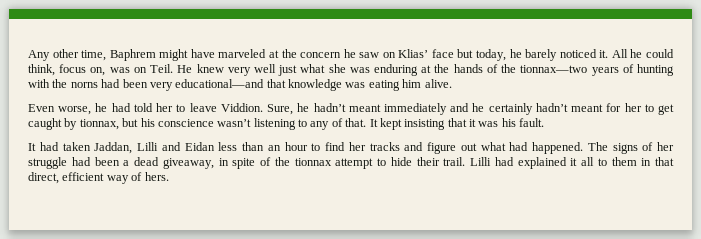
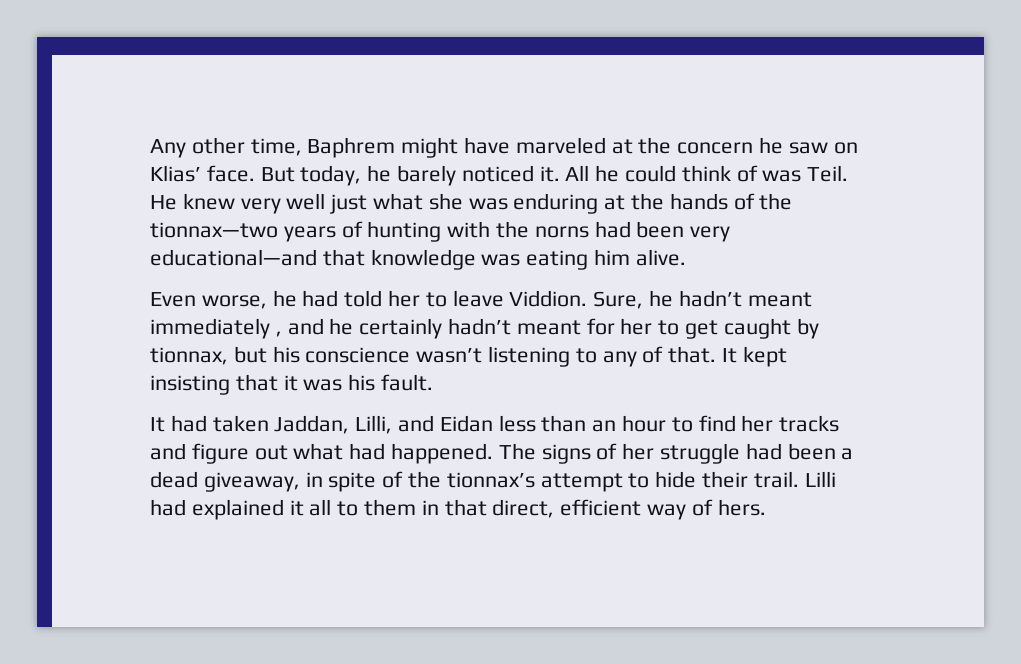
- Any other time, Baphrem might have marveled at the concern he saw on Klias’ face but today, he barely noticed it.
+ Any other time, Baphrem might have marveled at the concern he saw on Klias’ face. But today, he barely noticed it.
- All he could think, focus on, was on Teil.
+ All he could think of was Teil.
- Sure, he hadn’t meant immediately and he certainly hadn’t meant for her to get caught by tionnax, but his conscience wasn’t listening to any of that.
+ Sure, he hadn’t meant immediately , and he certainly hadn’t meant for her to get caught by tionnax, but his conscience wasn’t listening to any of that.
- It had taken Jaddan, Lilli and Eidan less than an hour to find her tracks and figure out what had happened.
+ It had taken Jaddan, Lilli, and Eidan less than an hour to find her tracks and figure out what had happened.
- The signs of her struggle had been a dead giveaway, in spite of the tionnax attempt to hide their trail.
+ The signs of her struggle had been a dead giveaway, in spite of the tionnax’s attempt to hide their trail.

